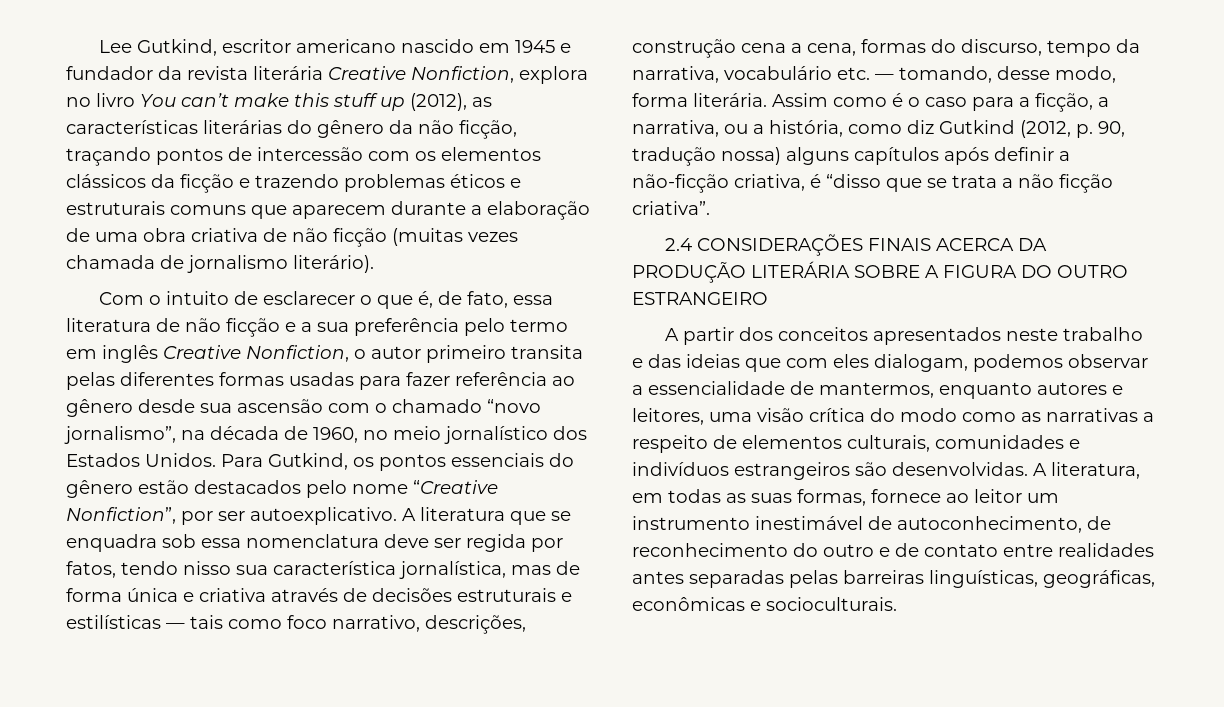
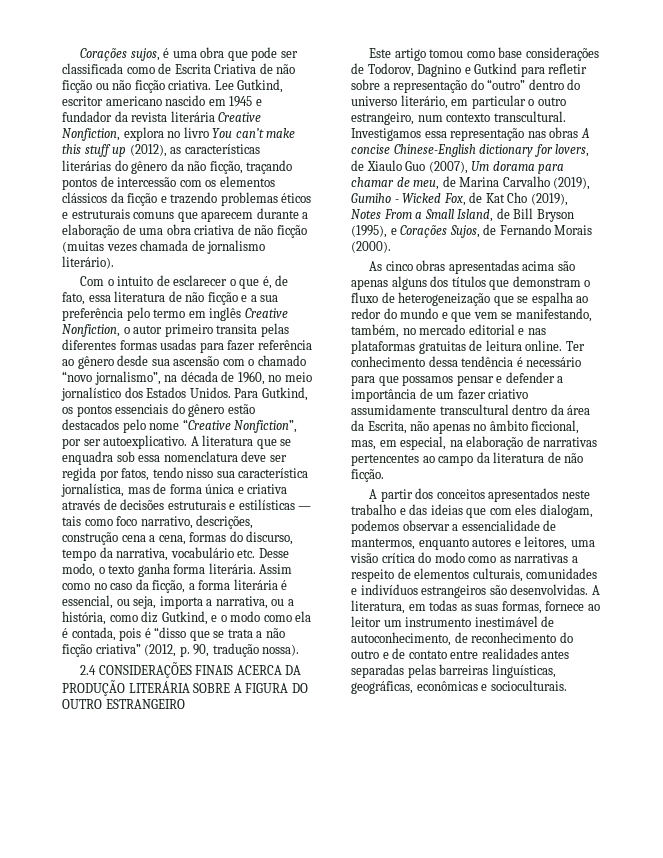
+ Corações sujos, é uma obra que pode ser classificada como de Escrita Criativa de não ficção ou não ficção criativa.
- A literatura que se enquadra sob essa nomenclatura deve ser regida por fatos, tendo nisso sua característica jornalística, mas de forma única e criativa através de decisões estruturais e estilísticas — tais como foco narrativo, descrições, construção cena a cena, formas do discurso, tempo da narrativa, vocabulário etc. — tomando, desse modo, forma literária. Assim como é o caso para a ficção, a narrativa, ou a história, como diz Gutkind (2012, p. 90, tradução nossa) alguns capítulos após definir a não-ficção criativa, é “disso que se trata a não ficção criativa”.
+ A literatura que se enquadra sob essa nomenclatura deve ser regida por fatos, tendo nisso sua característica jornalística, mas de forma única e criativa através de decisões estruturais e estilísticas — tais como foco narrativo, descrições, construção cena a cena, formas do discurso, tempo da narrativa, vocabulário etc. Desse modo, o texto ganha forma literária. Assim como no caso da ficção, a forma literária é essencial, ou seja, importa a narrativa, ou a história, como diz Gutkind, e o modo como ela é contada, pois é “disso que se trata a não ficção criativa” (2012, p. 90, tradução nossa).
+ Este artigo tomou como base considerações de Todorov, Dagnino e Gutkind para refletir sobre a representação do “outro” dentro do universo literário, em particular o outro estrangeiro, num contexto transcultural. Investigamos essa representação nas obras A concise Chinese-English dictionary for lovers, de Xiaulo Guo (2007), Um dorama para chamar de meu, de Marina Carvalho (2019), Gumiho - Wicked Fox, de Kat Cho (2019), Notes From a Small Island, de Bill Bryson (1995), e Corações Sujos, de Fernando Morais (2000).
+ As cinco obras apresentadas acima são apenas alguns dos títulos que demonstram o fluxo de heterogeneização que se espalha ao redor do mundo e que vem se manifestando, também, no mercado editorial e nas plataformas gratuitas de leitura online. Ter conhecimento dessa tendência é necessário para que possamos pensar e defender a importância de um fazer criativo assumidamente transcultural dentro da área da Escrita, não apenas no âmbito ficcional, mas, em especial, na elaboração de narrativas pertencentes ao campo da literatura de não ficção.

